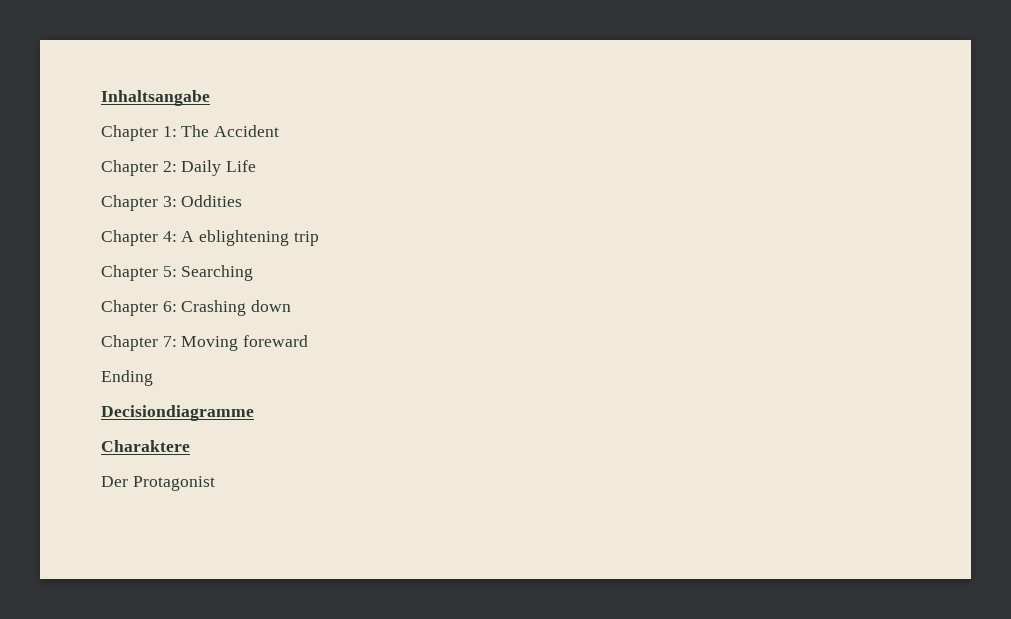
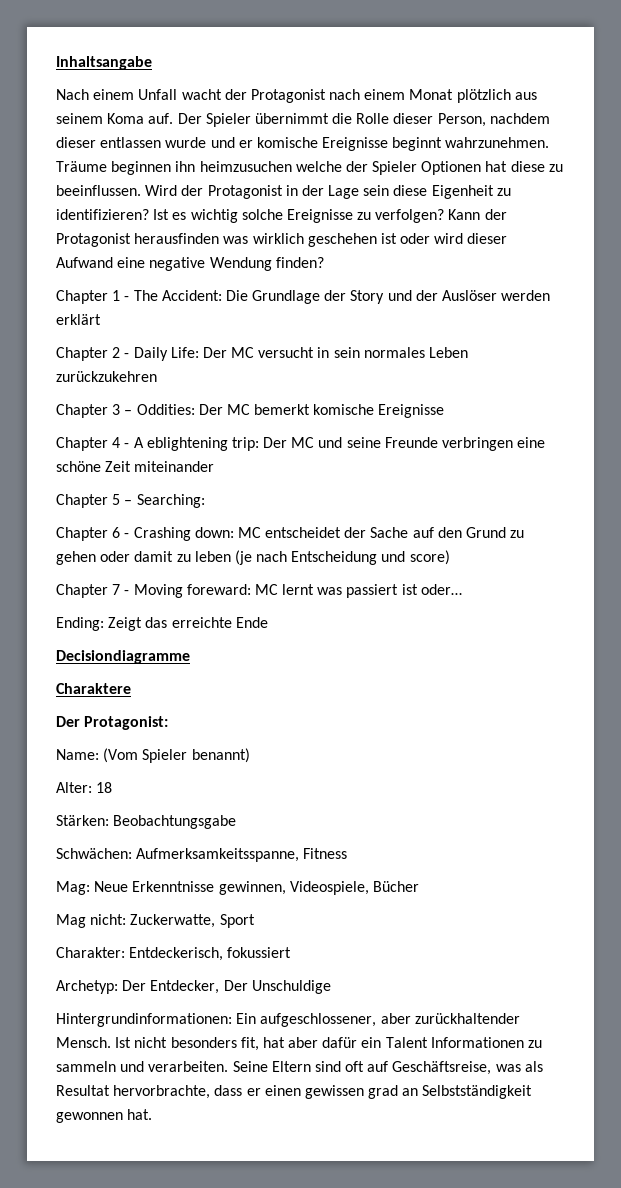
- Chapter 1: The Accident
- Chapter 2: Daily Life
- Chapter 3: Oddities
- Chapter 4: A eblightening trip
- Chapter 5: Searching
- Chapter 6: Crashing down
- Chapter 7: Moving foreward
- Ending
+ Nach einem Unfall wacht der Protagonist nach einem Monat plötzlich aus seinem Koma auf. Der Spieler übernimmt die Rolle dieser Person, nachdem dieser entlassen wurde und er komische Ereignisse beginnt wahrzunehmen. Träume beginnen ihn heimzusuchen welche der Spieler Optionen hat diese zu beeinflussen. Wird der Protagonist in der Lage sein diese Eigenheit zu identifizieren? Ist es wichtig solche Ereignisse zu verfolgen? Kann der Protagonist herausfinden was wirklich geschehen ist oder wird dieser Aufwand eine negative Wendung finden?
+ Chapter 1 - The Accident: Die Grundlage der Story und der Auslöser werden erklärt
+ Chapter 2 - Daily Life: Der MC versucht in sein normales Leben zurückzukehren
+ Chapter 3 – Oddities: Der MC bemerkt komische Ereignisse
+ Chapter 4 - A eblightening trip: Der MC und seine Freunde verbringen eine schöne Zeit miteinander
+ Chapter 5 – Searching:
+ Chapter 6 - Crashing down: MC entscheidet der Sache auf den Grund zu gehen oder damit zu leben (je nach Entscheidung und score)
+ Chapter 7 - Moving foreward: MC lernt was passiert ist oder…
+ Ending: Zeigt das erreichte Ende
  Decisiondiagramme
  Charaktere
- Der Protagonist
+ Der Protagonist:
+ Name: (Vom Spieler benannt)
+ Alter: 18
+ Stärken: Beobachtungsgabe
+ Schwächen: Aufmerksamkeitsspanne, Fitness
+ Mag: Neue Erkenntnisse gewinnen, Videospiele, Bücher
+ Mag nicht: Zuckerwatte, Sport
+ Charakter: Entdeckerisch, fokussiert
+ Archetyp: Der Entdecker, Der Unschuldige
+ Hintergrundinformationen: Ein aufgeschlossener, aber zurückhaltender Mensch. Ist nicht besonders fit, hat aber dafür ein Talent Informationen zu sammeln und verarbeiten. Seine Eltern sind oft auf Geschäftsreise, was als Resultat hervorbrachte, dass er einen gewissen grad an Selbstständigkeit gewonnen hat.

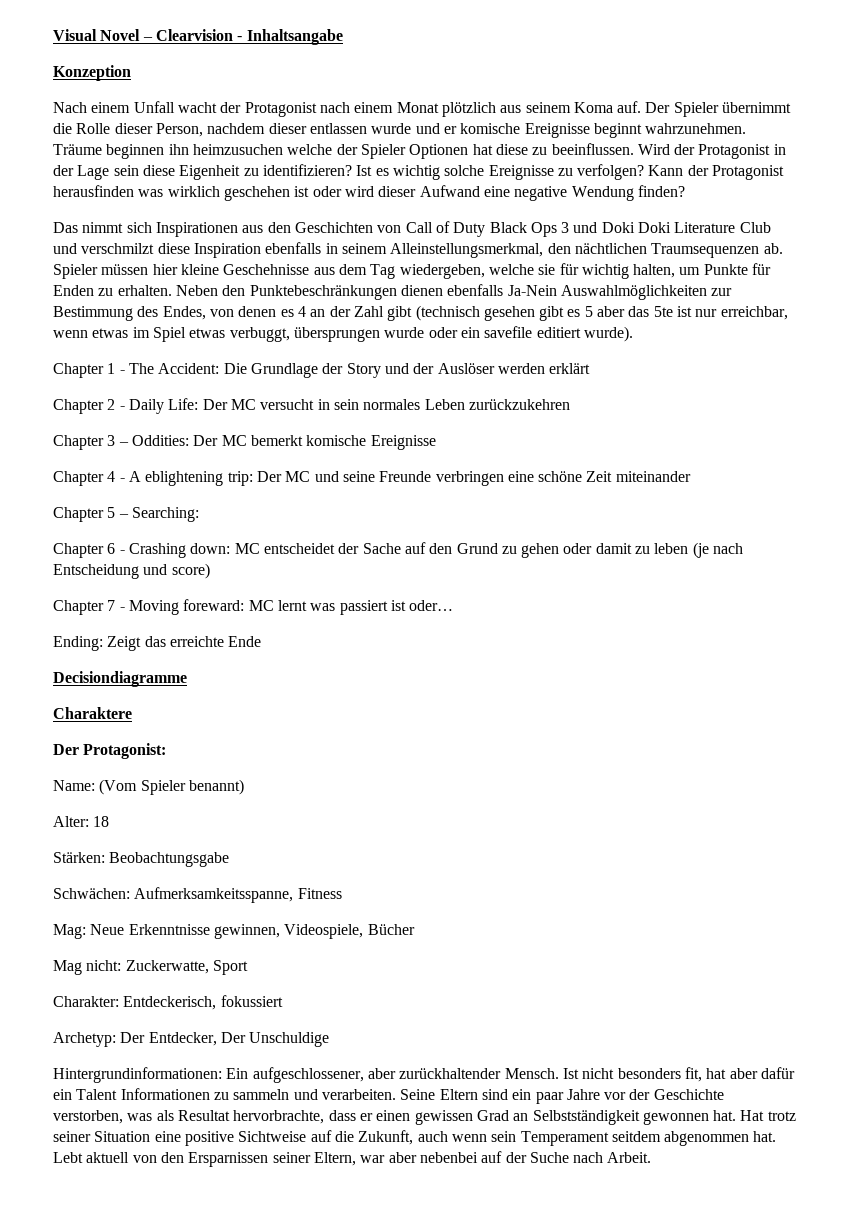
- Inhaltsangabe
+ Visual Novel – Clearvision - Inhaltsangabe
+ Konzeption
+ Das nimmt sich Inspirationen aus den Geschichten von Call of Duty Black Ops 3 und Doki Doki Literature Club und verschmilzt diese Inspiration ebenfalls in seinem Alleinstellungsmerkmal, den nächtlichen Traumsequenzen ab. Spieler müssen hier kleine Geschehnisse aus dem Tag wiedergeben, welche sie für wichtig halten, um Punkte für Enden zu erhalten. Neben den Punktebeschränkungen dienen ebenfalls Ja-Nein Auswahlmöglichkeiten zur Bestimmung des Endes, von denen es 4 an der Zahl gibt (technisch gesehen gibt es 5 aber das 5te ist nur erreichbar, wenn etwas im Spiel etwas verbuggt, übersprungen wurde oder ein savefile editiert wurde).
- Seine Eltern sind oft auf Geschäftsreise, was als Resultat hervorbrachte, dass er einen gewissen grad an Selbstständigkeit gewonnen hat.
+ Seine Eltern sind ein paar Jahre vor der Geschichte verstorben, was als Resultat hervorbrachte, dass er einen gewissen Grad an Selbstständigkeit gewonnen hat.
+ Hat trotz seiner Situation eine positive Sichtweise auf die Zukunft, auch wenn sein Temperament seitdem abgenommen hat. Lebt aktuell von den Ersparnissen seiner Eltern, war aber nebenbei auf der Suche nach Arbeit.

